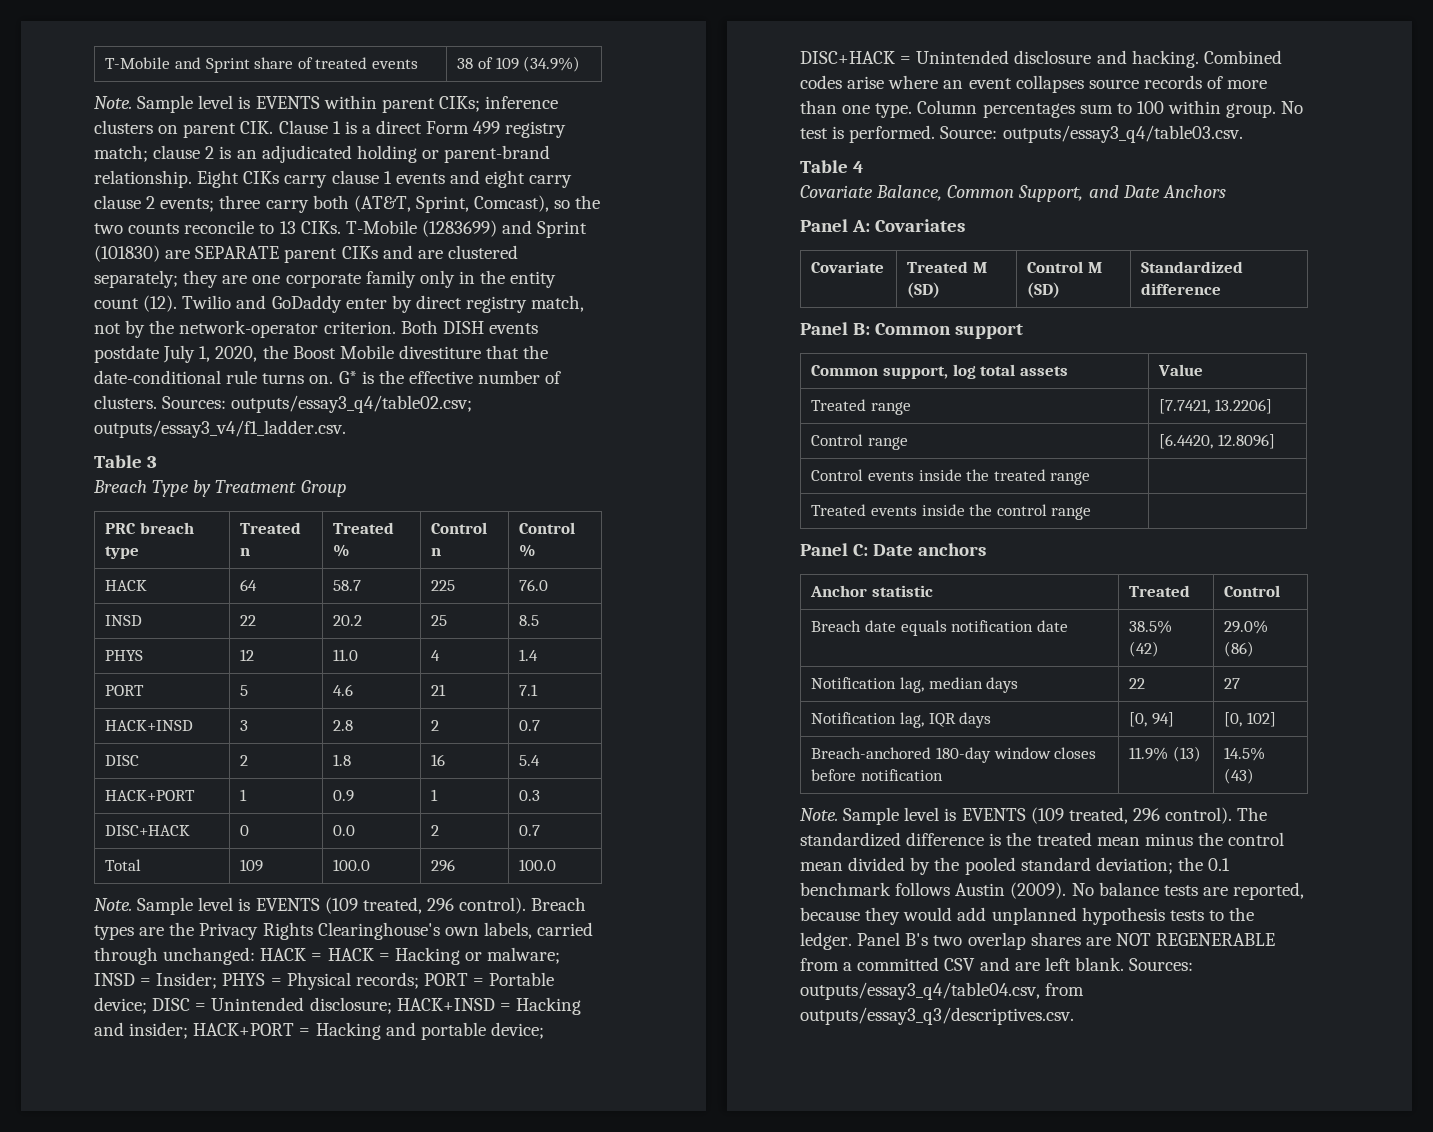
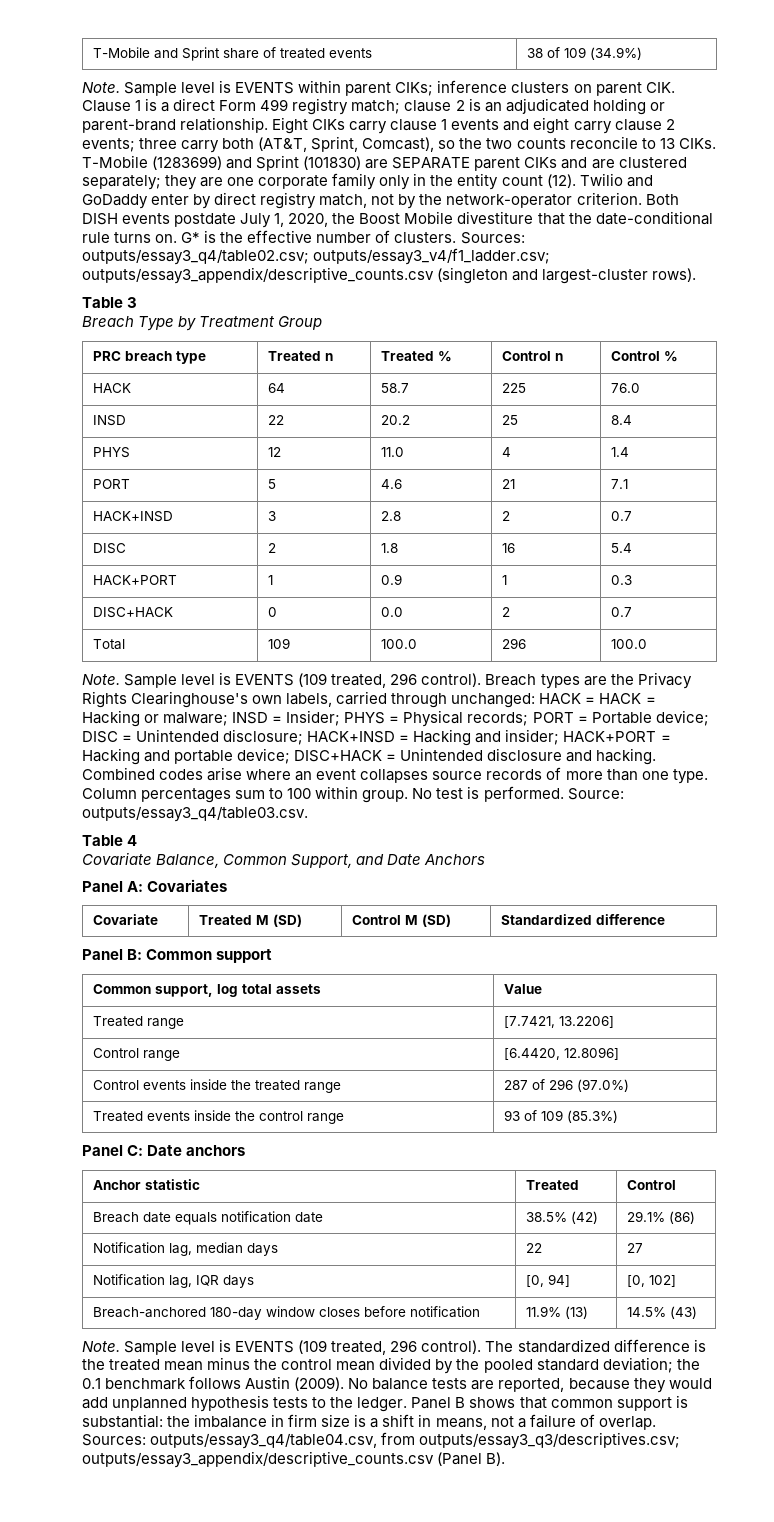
- Sources: outputs/essay3_q4/table02.csv; outputs/essay3_v4/f1_ladder.csv.
+ Sources: outputs/essay3_q4/table02.csv; outputs/essay3_v4/f1_ladder.csv; outputs/essay3_appendix/descriptive_counts.csv (singleton and largest-cluster rows).
- INSD | 22 | 20.2 | 25 | 8.5
+ INSD | 22 | 20.2 | 25 | 8.4
- Control events inside the treated range |
+ Control events inside the treated range | 287 of 296 (97.0%)
- Treated events inside the control range |
+ Treated events inside the control range | 93 of 109 (85.3%)
- Breach date equals notification date | 38.5% (42) | 29.0% (86)
+ Breach date equals notification date | 38.5% (42) | 29.1% (86)
- Panel B's two overlap shares are NOT REGENERABLE from a committed CSV and are left blank. Sources: outputs/essay3_q4/table04.csv, from outputs/essay3_q3/descriptives.csv.
+ Panel B shows that common support is substantial: the imbalance in firm size is a shift in means, not a failure of overlap. Sources: outputs/essay3_q4/table04.csv, from outputs/essay3_q3/descriptives.csv; outputs/essay3_appendix/descriptive_counts.csv (Panel B).

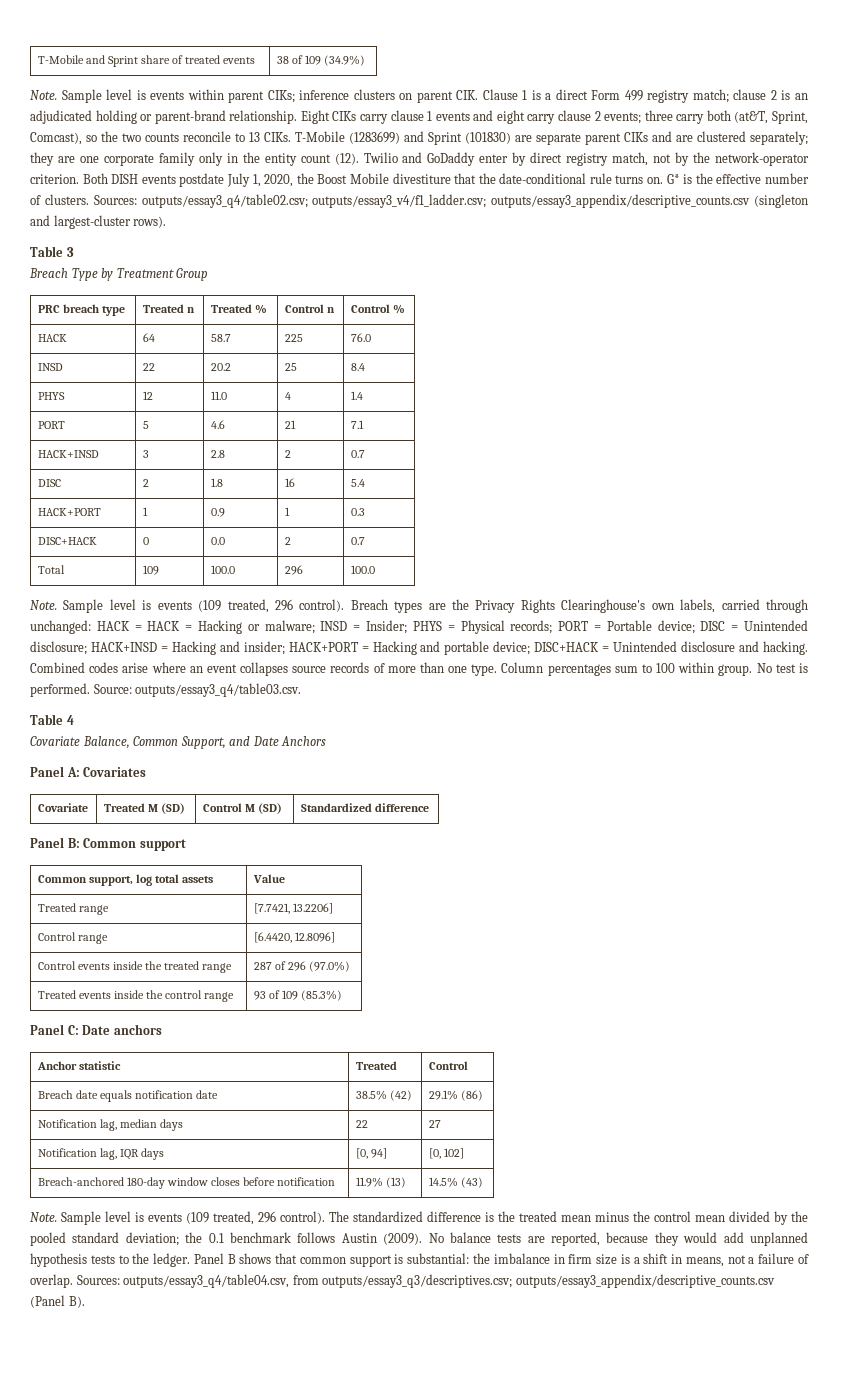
- Sample level is EVENTS within parent CIKs; inference clusters on parent CIK. Clause 1 is a direct Form 499 registry match; clause 2 is an adjudicated holding or parent-brand relationship.
+ Sample level is events within parent CIKs; inference clusters on parent CIK. Clause 1 is a direct Form 499 registry match; clause 2 is an adjudicated holding or parent-brand relationship.
- Eight CIKs carry clause 1 events and eight carry clause 2 events; three carry both (AT&T, Sprint, Comcast), so the two counts reconcile to 13 CIKs.
+ Eight CIKs carry clause 1 events and eight carry clause 2 events; three carry both (at&T, Sprint, Comcast), so the two counts reconcile to 13 CIKs.
- T-Mobile (1283699) and Sprint (101830) are SEPARATE parent CIKs and are clustered separately; they are one corporate family only in the entity count (12).
+ T-Mobile (1283699) and Sprint (101830) are separate parent CIKs and are clustered separately; they are one corporate family only in the entity count (12).
  Total | 109 | 100.0 | 296 | 100.0
- Note. Sample level is EVENTS (109 treated, 296 control).
+ Note. Sample level is events (109 treated, 296 control).
  Breach-anchored 180-day window closes before notification | 11.9% (13) | 14.5% (43)
- Note. Sample level is EVENTS (109 treated, 296 control).
+ Note. Sample level is events (109 treated, 296 control).

